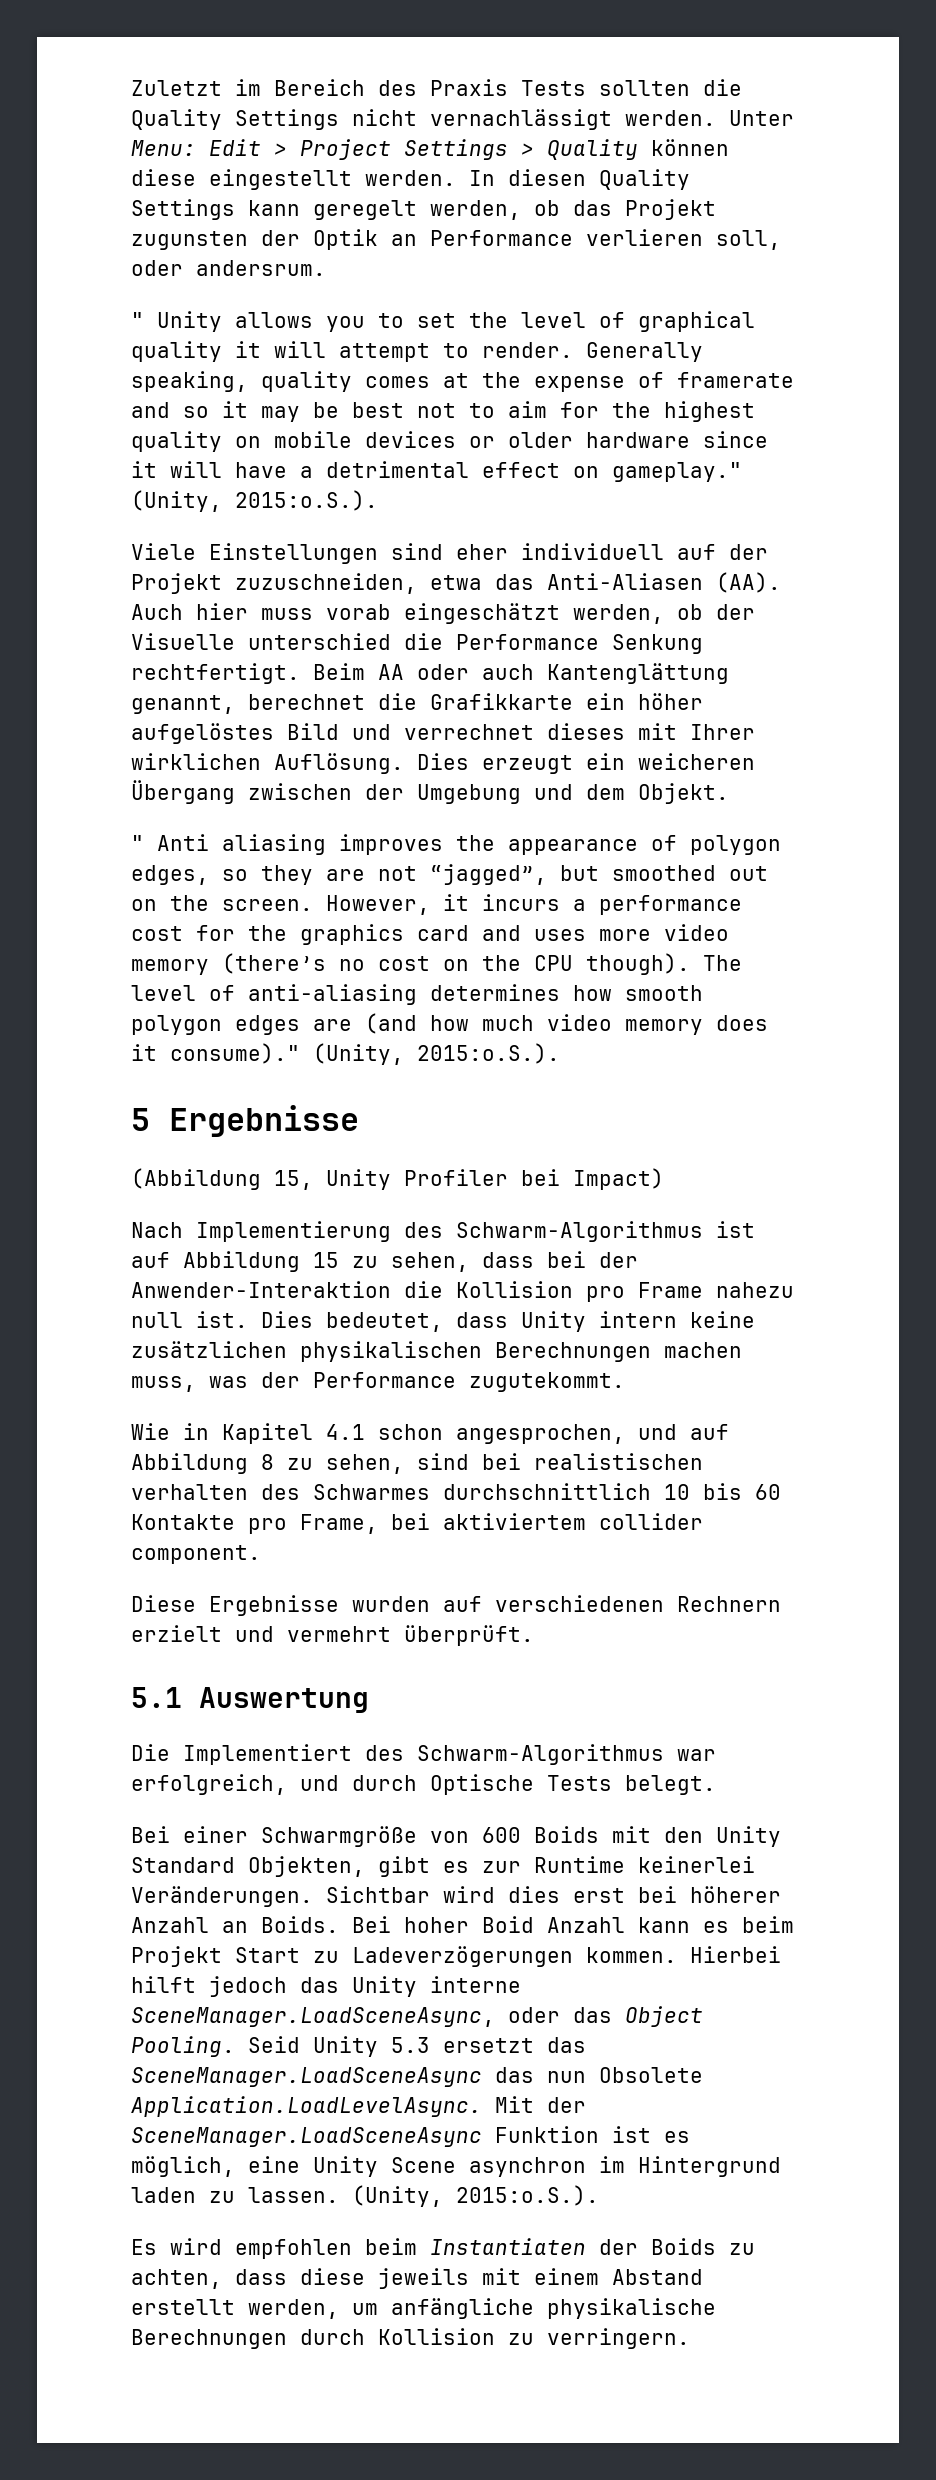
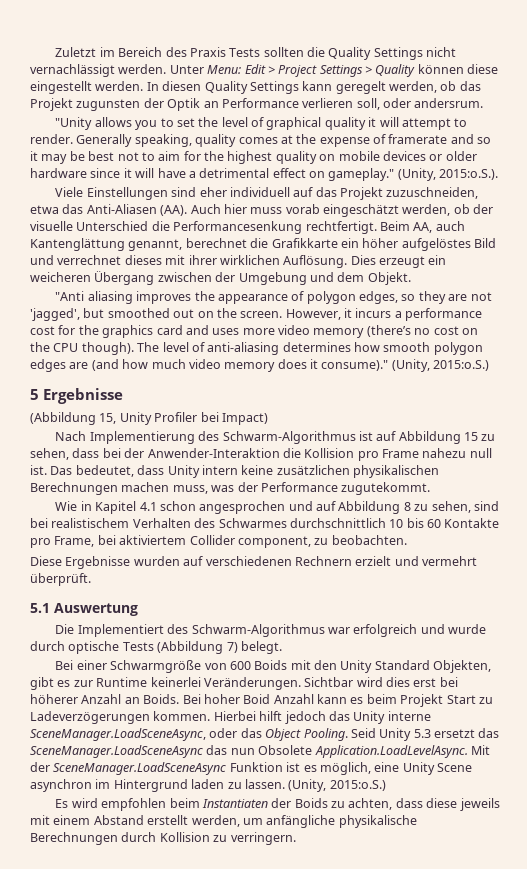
- " Unity allows you to set the level of graphical quality it will attempt to render.
+ "Unity allows you to set the level of graphical quality it will attempt to render.
- Viele Einstellungen sind eher individuell auf der Projekt zuzuschneiden, etwa das Anti-Aliasen (AA). Auch hier muss vorab eingeschätzt werden, ob der Visuelle unterschied die Performance Senkung rechtfertigt. Beim AA oder auch Kantenglättung genannt, berechnet die Grafikkarte ein höher aufgelöstes Bild und verrechnet dieses mit Ihrer wirklichen Auflösung.
+ Viele Einstellungen sind eher individuell auf das Projekt zuzuschneiden, etwa das Anti-Aliasen (AA). Auch hier muss vorab eingeschätzt werden, ob der visuelle Unterschied die Performancesenkung rechtfertigt. Beim AA, auch Kantenglättung genannt, berechnet die Grafikkarte ein höher aufgelöstes Bild und verrechnet dieses mit ihrer wirklichen Auflösung.
- " Anti aliasing improves the appearance of polygon edges, so they are not “jagged”, but smoothed out on the screen.
+ "Anti aliasing improves the appearance of polygon edges, so they are not 'jagged', but smoothed out on the screen.
- The level of anti-aliasing determines how smooth polygon edges are (and how much video memory does it consume)." (Unity, 2015:o.S.).
+ The level of anti-aliasing determines how smooth polygon edges are (and how much video memory does it consume)." (Unity, 2015:o.S.)
- Dies bedeutet, dass Unity intern keine zusätzlichen physikalischen Berechnungen machen muss, was der Performance zugutekommt.
+ Das bedeutet, dass Unity intern keine zusätzlichen physikalischen Berechnungen machen muss, was der Performance zugutekommt.
- Wie in Kapitel 4.1 schon angesprochen, und auf Abbildung 8 zu sehen, sind bei realistischen verhalten des Schwarmes durchschnittlich 10 bis 60 Kontakte pro Frame, bei aktiviertem collider component.
+ Wie in Kapitel 4.1 schon angesprochen und auf Abbildung 8 zu sehen, sind bei realistischem Verhalten des Schwarmes durchschnittlich 10 bis 60 Kontakte pro Frame, bei aktiviertem Collider component, zu beobachten.
- Die Implementiert des Schwarm-Algorithmus war erfolgreich, und durch Optische Tests belegt.
+ Die Implementiert des Schwarm-Algorithmus war erfolgreich und wurde durch optische Tests (Abbildung 7) belegt.
- Seid Unity 5.3 ersetzt das SceneManager.LoadSceneAsync das nun Obsolete Application.LoadLevelAsync. Mit der SceneManager.LoadSceneAsync Funktion ist es möglich, eine Unity Scene asynchron im Hintergrund laden zu lassen. (Unity, 2015:o.S.).
+ Seid Unity 5.3 ersetzt das SceneManager.LoadSceneAsync das nun Obsolete Application.LoadLevelAsync. Mit der SceneManager.LoadSceneAsync Funktion ist es möglich, eine Unity Scene asynchron im Hintergrund laden zu lassen. (Unity, 2015:o.S.)

